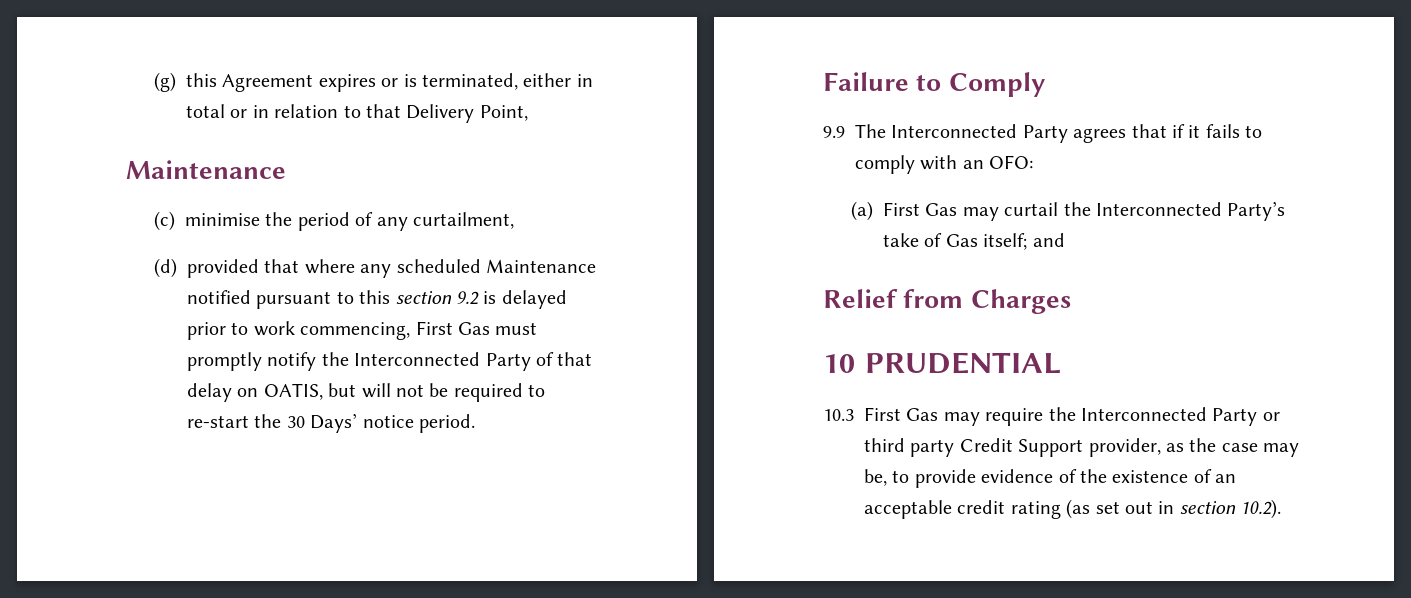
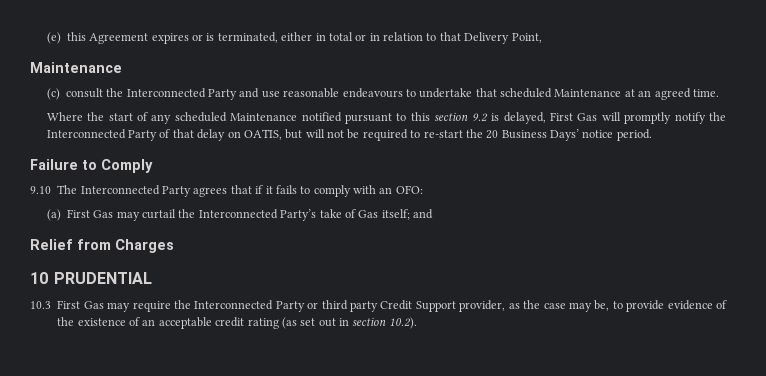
- (g) this Agreement expires or is terminated, either in total or in relation to that Delivery Point,
+ (e) this Agreement expires or is terminated, either in total or in relation to that Delivery Point,
- (c) minimise the period of any curtailment,
- (d) provided that where any scheduled Maintenance notified pursuant to this section 9.2 is delayed prior to work commencing, First Gas must promptly notify the Interconnected Party of that delay on OATIS, but will not be required to re-start the 30 Days’ notice period.
+ (c) consult the Interconnected Party and use reasonable endeavours to undertake that scheduled Maintenance at an agreed time.
+ Where the start of any scheduled Maintenance notified pursuant to this section 9.2 is delayed, First Gas will promptly notify the Interconnected Party of that delay on OATIS, but will not be required to re-start the 20 Business Days’ notice period.
- 9.9 The Interconnected Party agrees that if it fails to comply with an OFO:
+ 9.10 The Interconnected Party agrees that if it fails to comply with an OFO:

